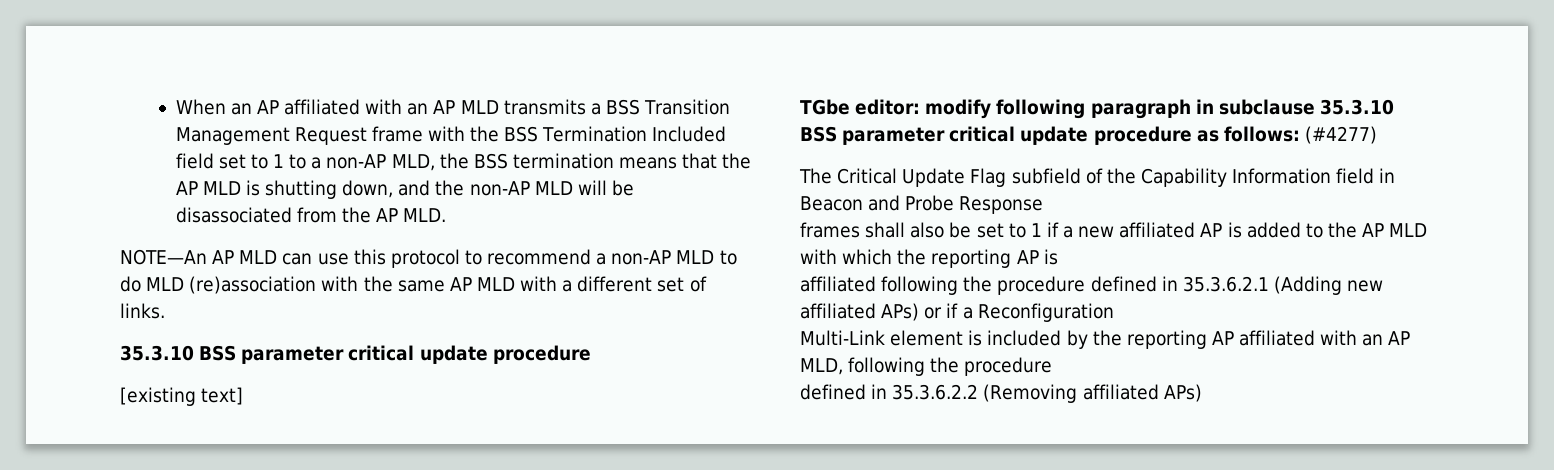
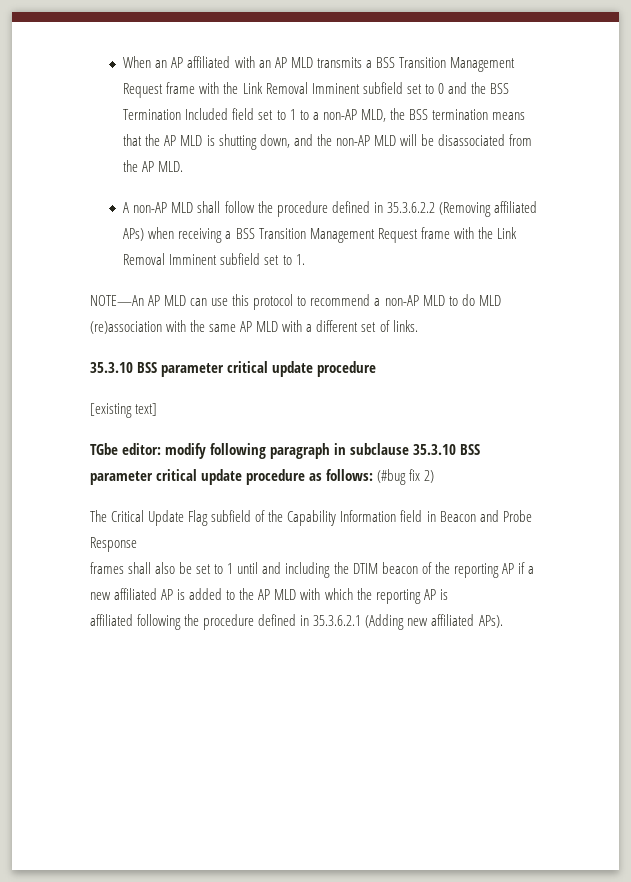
- When an AP affiliated with an AP MLD transmits a BSS Transition Management Request frame with the BSS Termination Included field set to 1 to a non-AP MLD, the BSS termination means that the AP MLD is shutting down, and the non-AP MLD will be disassociated from the AP MLD.
+ When an AP affiliated with an AP MLD transmits a BSS Transition Management Request frame with the Link Removal Imminent subfield set to 0 and the BSS Termination Included field set to 1 to a non-AP MLD, the BSS termination means that the AP MLD is shutting down, and the non-AP MLD will be disassociated from the AP MLD.
+ A non-AP MLD shall follow the procedure defined in 35.3.6.2.2 (Removing affiliated APs) when receiving a BSS Transition Management Request frame with the Link Removal Imminent subfield set to 1.
- TGbe editor: modify following paragraph in subclause 35.3.10 BSS parameter critical update procedure as follows: (#4277)
+ TGbe editor: modify following paragraph in subclause 35.3.10 BSS parameter critical update procedure as follows: (#bug fix 2)
- frames shall also be set to 1 if a new affiliated AP is added to the AP MLD with which the reporting AP is
+ frames shall also be set to 1 until and including the DTIM beacon of the reporting AP if a new affiliated AP is added to the AP MLD with which the reporting AP is
- affiliated following the procedure defined in 35.3.6.2.1 (Adding new affiliated APs) or if a Reconfiguration
- Multi-Link element is included by the reporting AP affiliated with an AP MLD, following the procedure
- defined in 35.3.6.2.2 (Removing affiliated APs)
+ affiliated following the procedure defined in 35.3.6.2.1 (Adding new affiliated APs).

